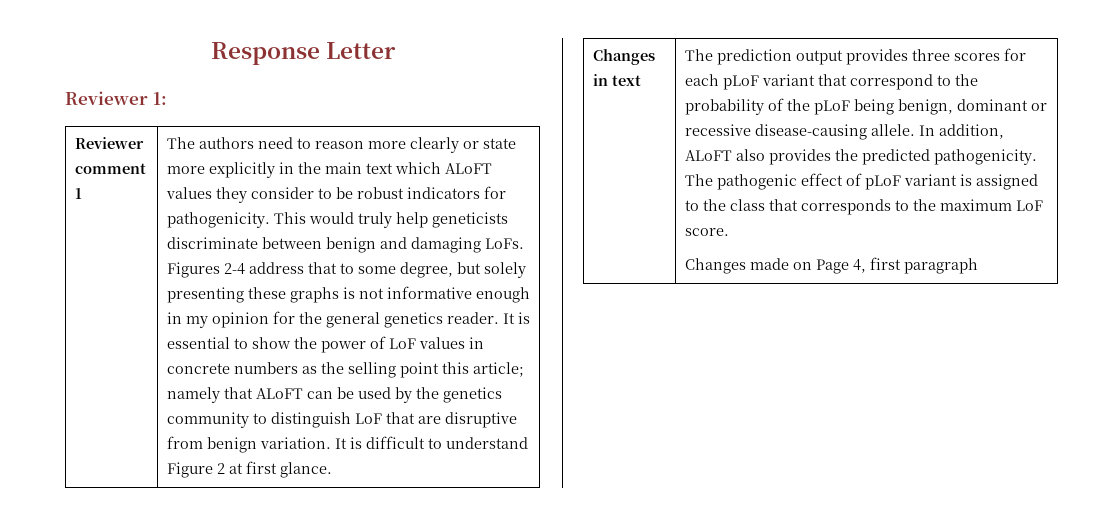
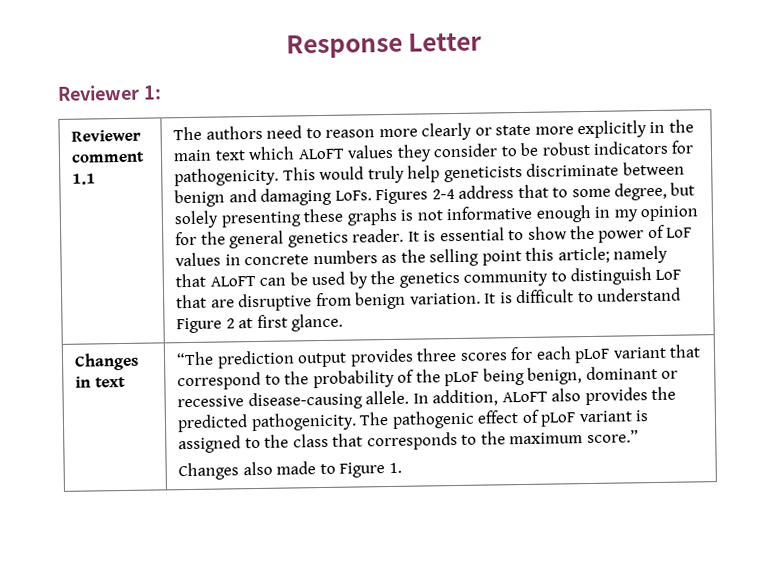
- Reviewer comment 1
+ Reviewer comment 1.1
- The prediction output provides three scores for each pLoF variant that correspond to the probability of the pLoF being benign, dominant or recessive disease-causing allele.
+ “The prediction output provides three scores for each pLoF variant that correspond to the probability of the pLoF being benign, dominant or recessive disease-causing allele.
- The pathogenic effect of pLoF variant is assigned to the class that corresponds to the maximum LoF score.
- Changes made on Page 4, first paragraph
+ The pathogenic effect of pLoF variant is assigned to the class that corresponds to the maximum score.”
+ Changes also made to Figure 1.

